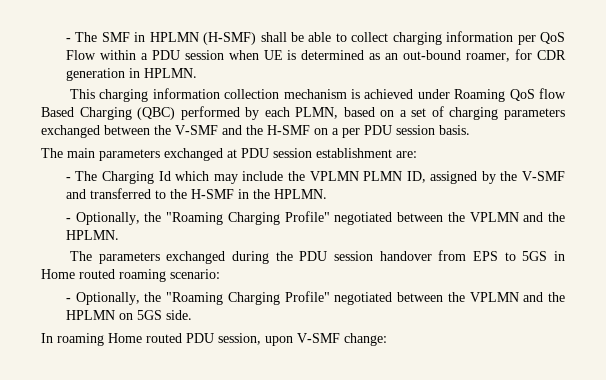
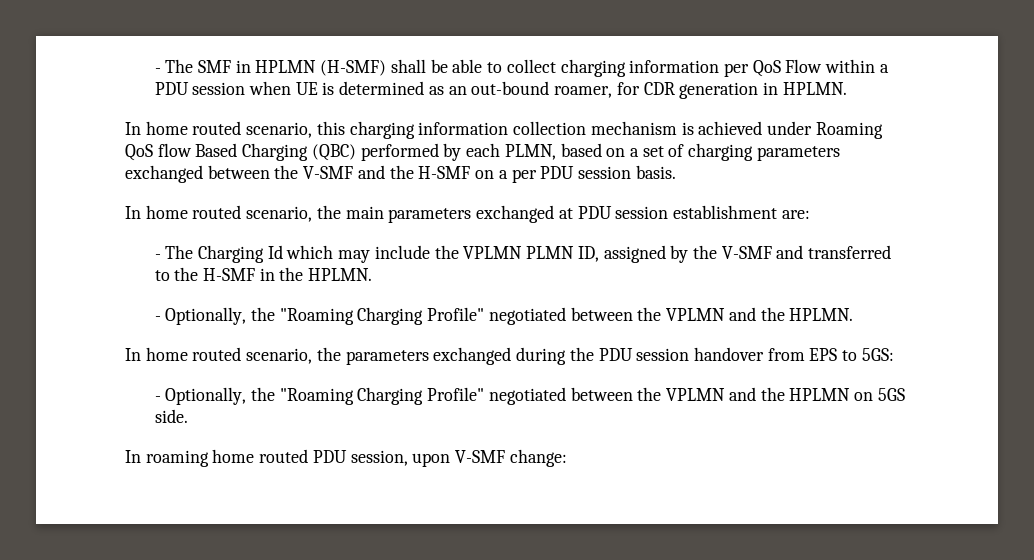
- This charging information collection mechanism is achieved under Roaming QoS flow Based Charging (QBC) performed by each PLMN, based on a set of charging parameters exchanged between the V-SMF and the H-SMF on a per PDU session basis.
+ In home routed scenario, this charging information collection mechanism is achieved under Roaming QoS flow Based Charging (QBC) performed by each PLMN, based on a set of charging parameters exchanged between the V-SMF and the H-SMF on a per PDU session basis.
- The main parameters exchanged at PDU session establishment are:
+ In home routed scenario, the main parameters exchanged at PDU session establishment are:
- The parameters exchanged during the PDU session handover from EPS to 5GS in Home routed roaming scenario:
+ In home routed scenario, the parameters exchanged during the PDU session handover from EPS to 5GS:
- In roaming Home routed PDU session, upon V-SMF change:
+ In roaming home routed PDU session, upon V-SMF change:

